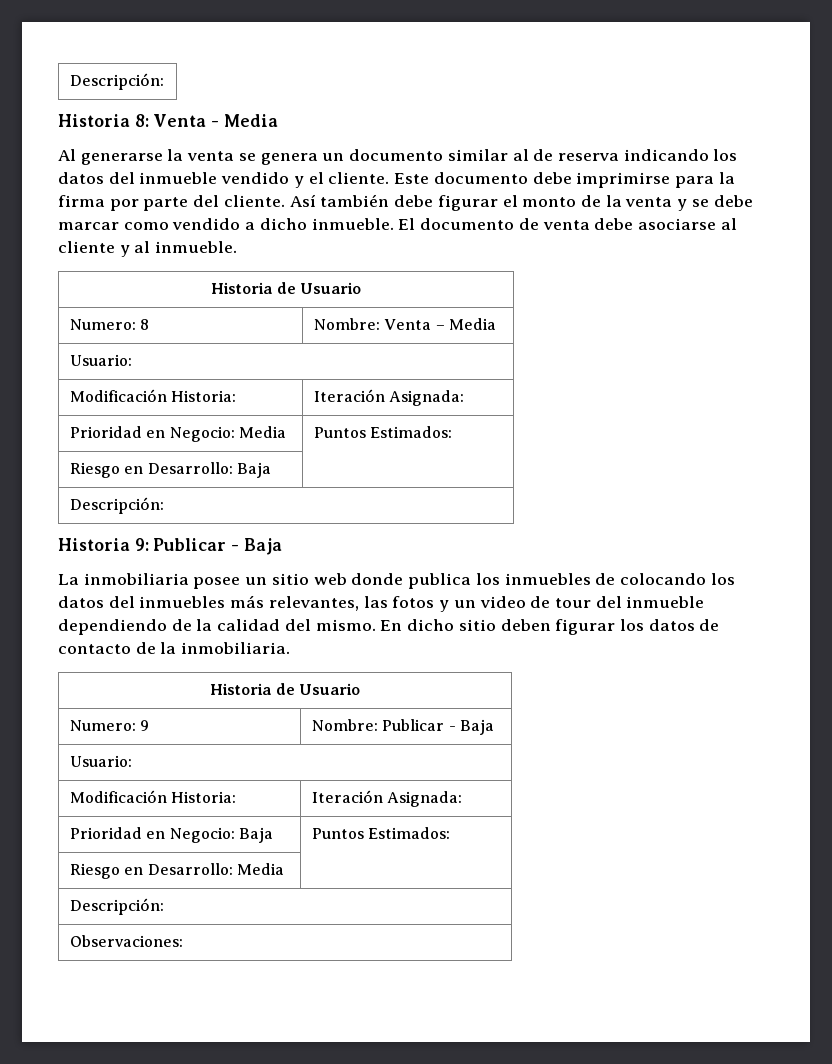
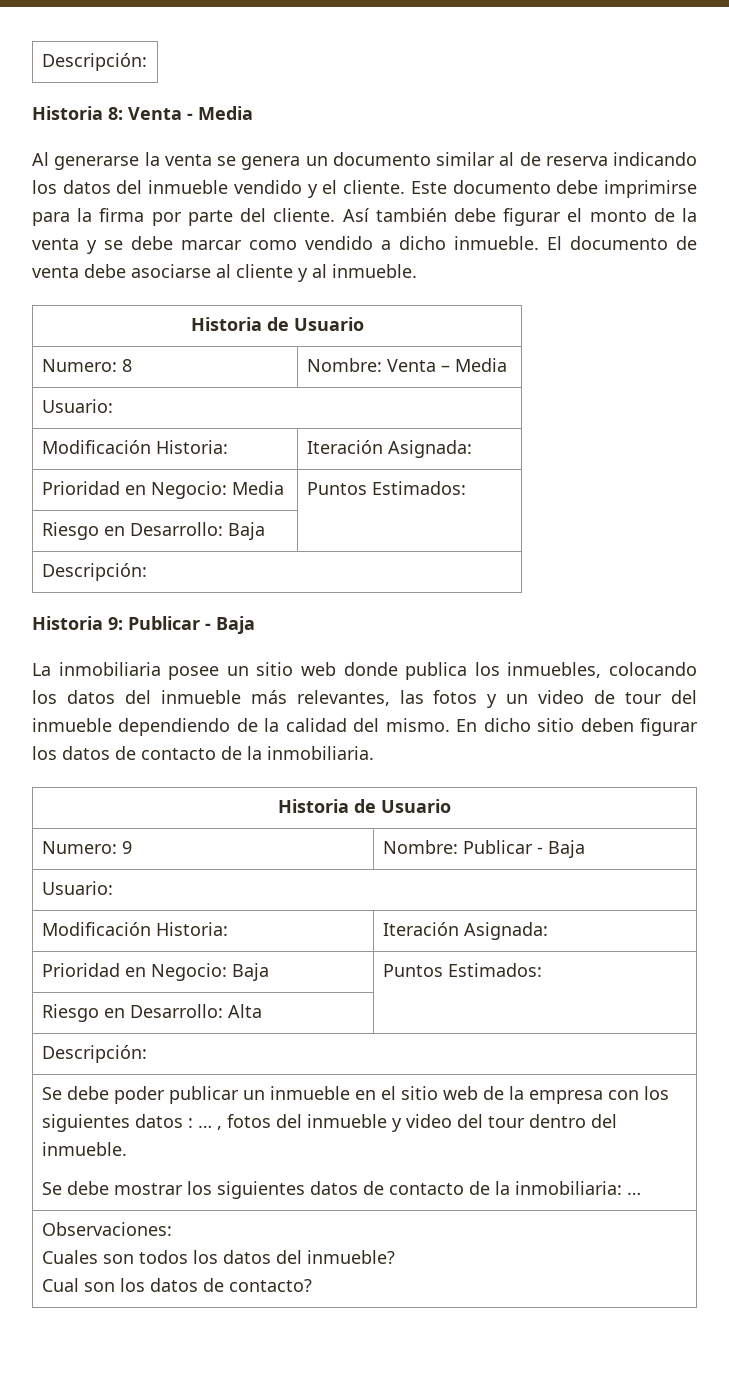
- La inmobiliaria posee un sitio web donde publica los inmuebles de colocando los datos del inmuebles más relevantes, las fotos y un video de tour del inmueble dependiendo de la calidad del mismo.
+ La inmobiliaria posee un sitio web donde publica los inmuebles, colocando los datos del inmueble más relevantes, las fotos y un video de tour del inmueble dependiendo de la calidad del mismo.
- Riesgo en Desarrollo: Media |
+ Riesgo en Desarrollo: Alta |
  Descripción:
+ Se debe poder publicar un inmueble en el sitio web de la empresa con los siguientes datos : … , fotos del inmueble y video del tour dentro del inmueble.
+ Se debe mostrar los siguientes datos de contacto de la inmobiliaria: …
  Observaciones:
+ Cuales son todos los datos del inmueble?
+ Cual son los datos de contacto?

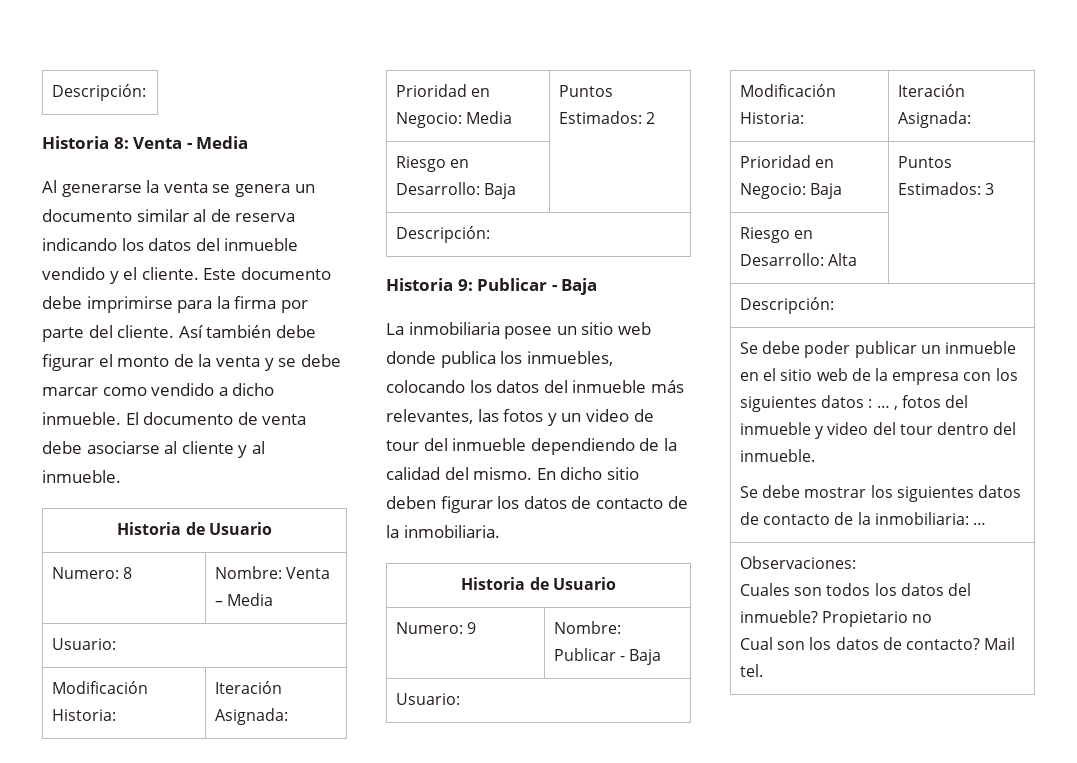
- Prioridad en Negocio: Media | Puntos Estimados:
+ Prioridad en Negocio: Media | Puntos Estimados: 2
- Prioridad en Negocio: Baja | Puntos Estimados:
+ Prioridad en Negocio: Baja | Puntos Estimados: 3
  Observaciones:
- Cuales son todos los datos del inmueble?
- Cual son los datos de contacto?
+ Cuales son todos los datos del inmueble? Propietario no
+ Cual son los datos de contacto? Mail tel.

